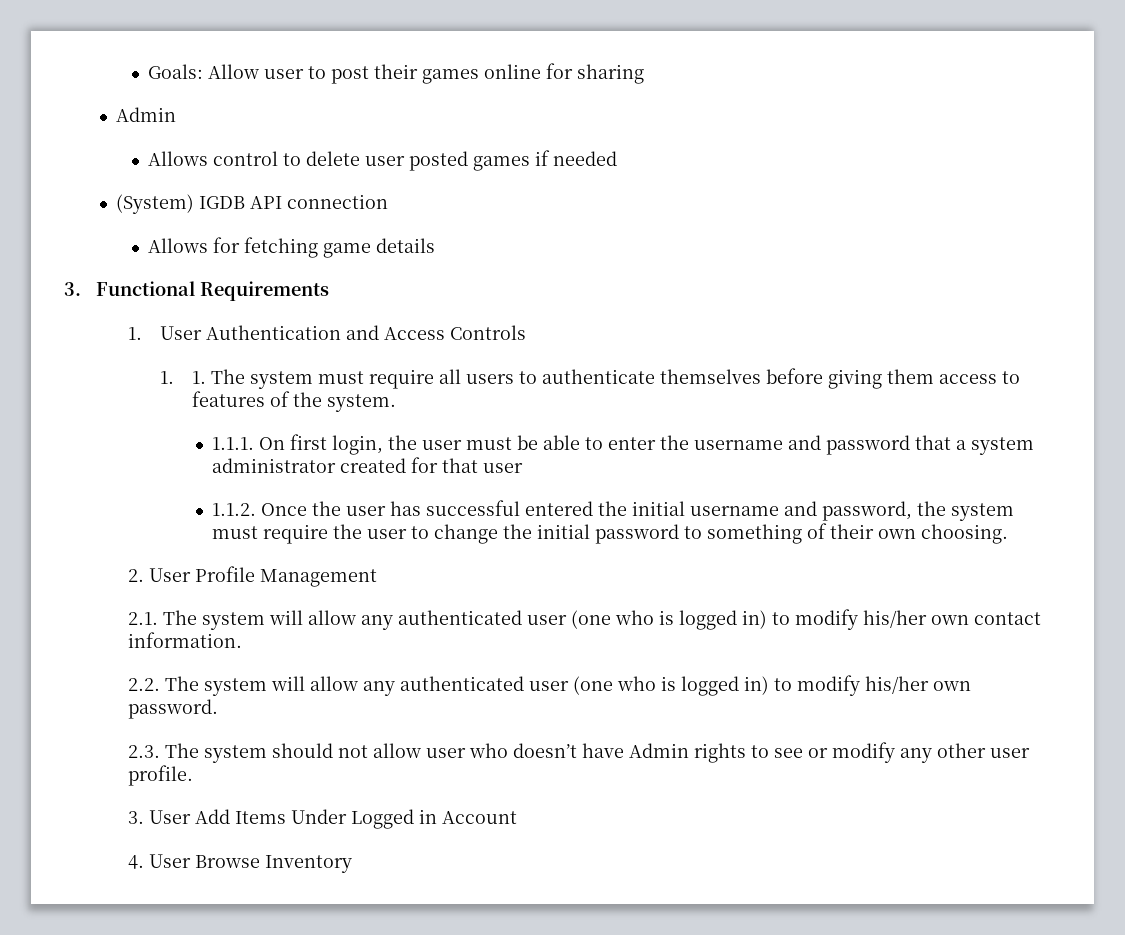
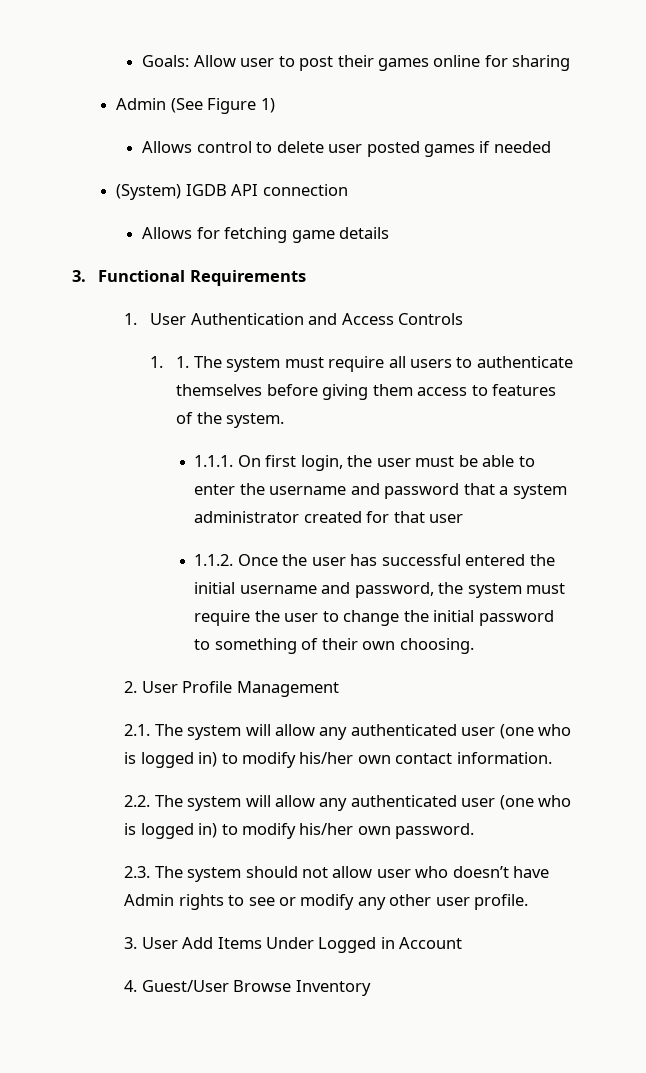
  Goals: Allow user to post their games online for sharing
- Admin
+ Admin (See Figure 1)
- 4. User Browse Inventory
+ 4. Guest/User Browse Inventory

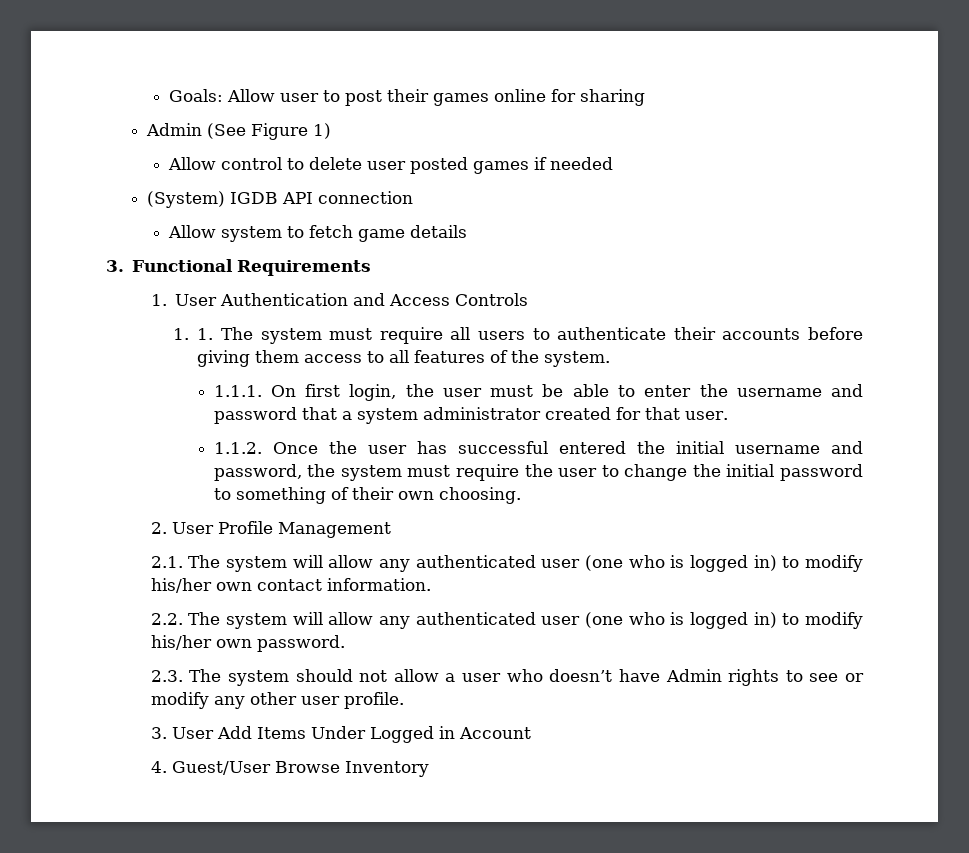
- Allows control to delete user posted games if needed
+ Allow control to delete user posted games if needed
- Allows for fetching game details
+ Allow system to fetch game details
- 1. 1. The system must require all users to authenticate themselves before giving them access to features of the system.
+ 1. 1. The system must require all users to authenticate their accounts before giving them access to all features of the system.
- 1.1.1. On first login, the user must be able to enter the username and password that a system administrator created for that user
+ 1.1.1. On first login, the user must be able to enter the username and password that a system administrator created for that user.
- 2.3. The system should not allow user who doesn’t have Admin rights to see or modify any other user profile.
+ 2.3. The system should not allow a user who doesn’t have Admin rights to see or modify any other user profile.

